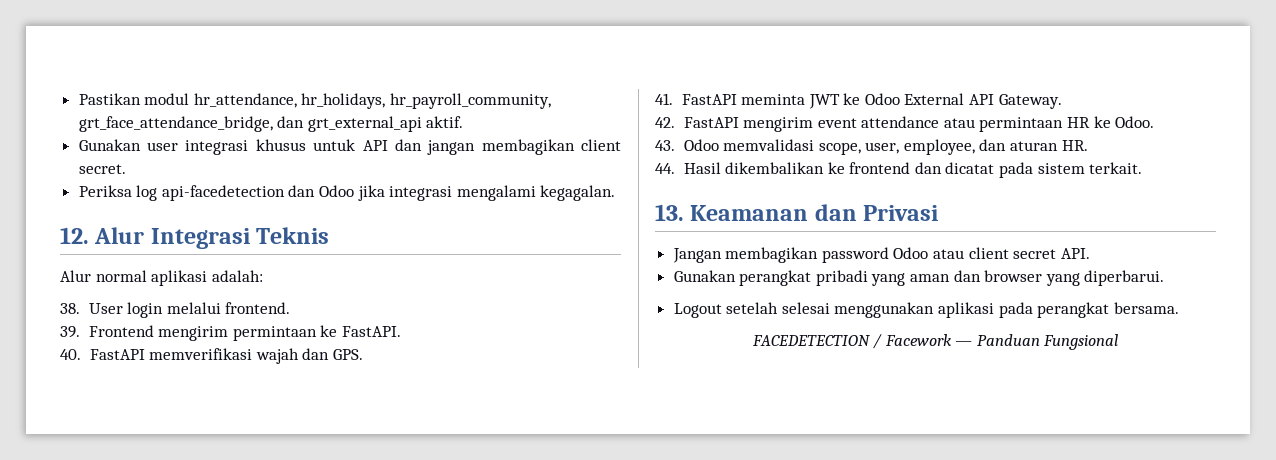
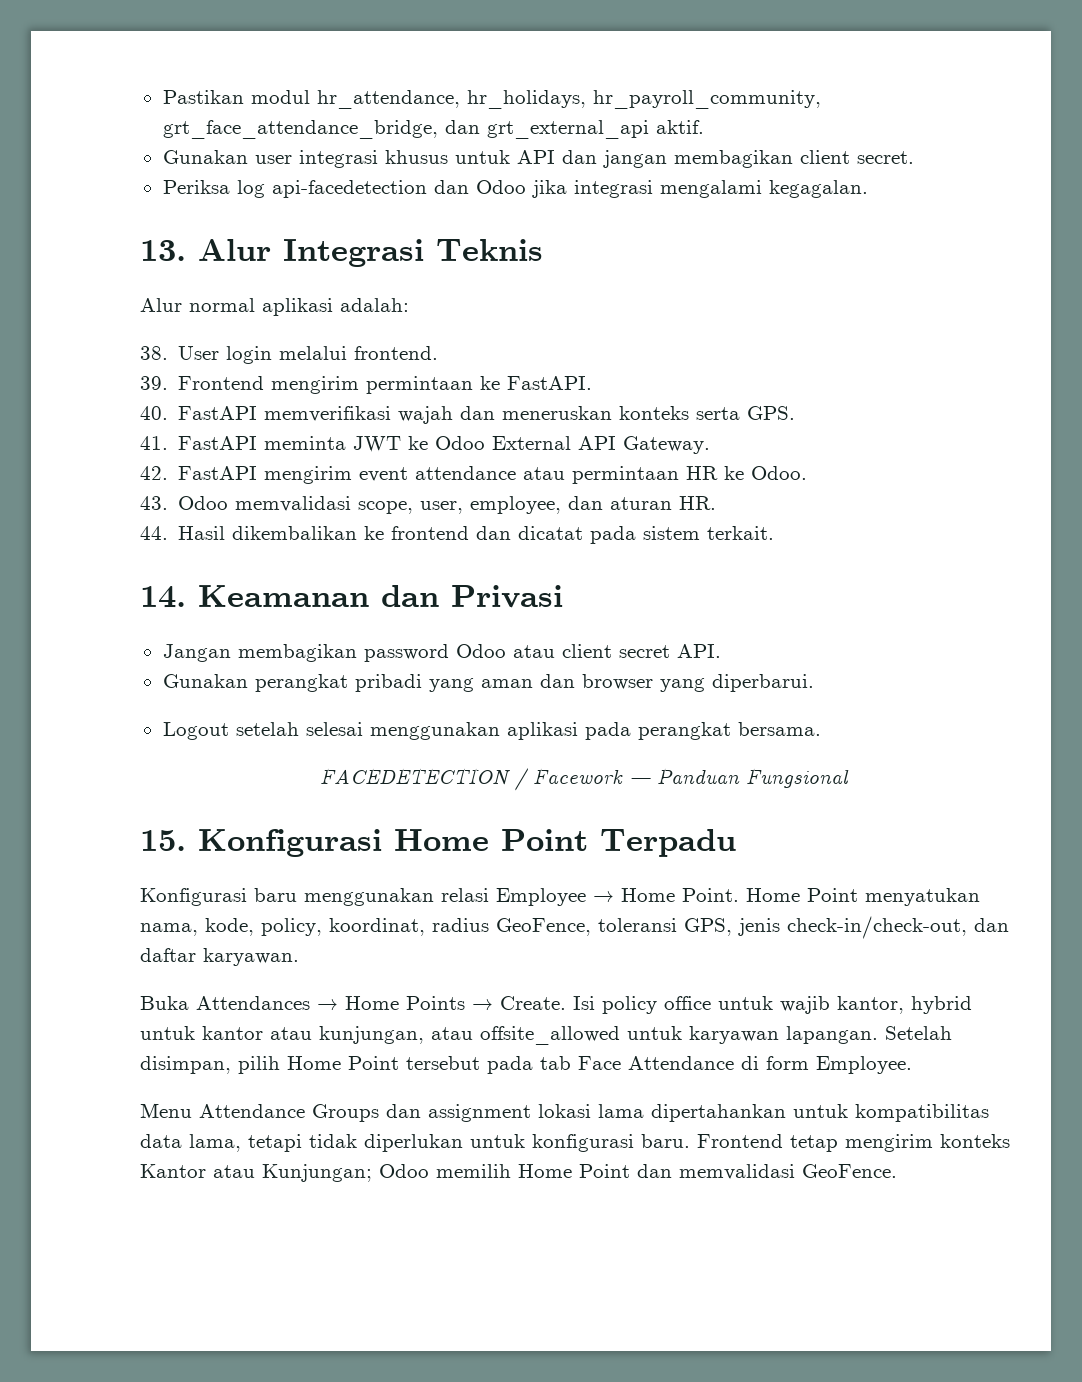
- 12. Alur Integrasi Teknis
+ 13. Alur Integrasi Teknis
- 40. FastAPI memverifikasi wajah dan GPS.
+ 40. FastAPI memverifikasi wajah dan meneruskan konteks serta GPS.
- 13. Keamanan dan Privasi
+ 14. Keamanan dan Privasi
+ 15. Konfigurasi Home Point Terpadu
+ Konfigurasi baru menggunakan relasi Employee → Home Point. Home Point menyatukan nama, kode, policy, koordinat, radius GeoFence, toleransi GPS, jenis check-in/check-out, dan daftar karyawan.
+ Buka Attendances → Home Points → Create. Isi policy office untuk wajib kantor, hybrid untuk kantor atau kunjungan, atau offsite_allowed untuk karyawan lapangan. Setelah disimpan, pilih Home Point tersebut pada tab Face Attendance di form Employee.
+ Menu Attendance Groups dan assignment lokasi lama dipertahankan untuk kompatibilitas data lama, tetapi tidak diperlukan untuk konfigurasi baru. Frontend tetap mengirim konteks Kantor atau Kunjungan; Odoo memilih Home Point dan memvalidasi GeoFence.

